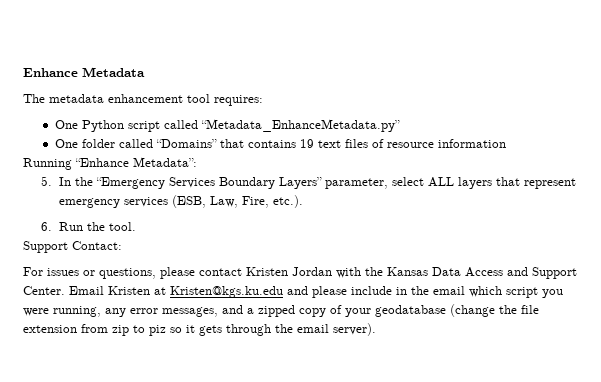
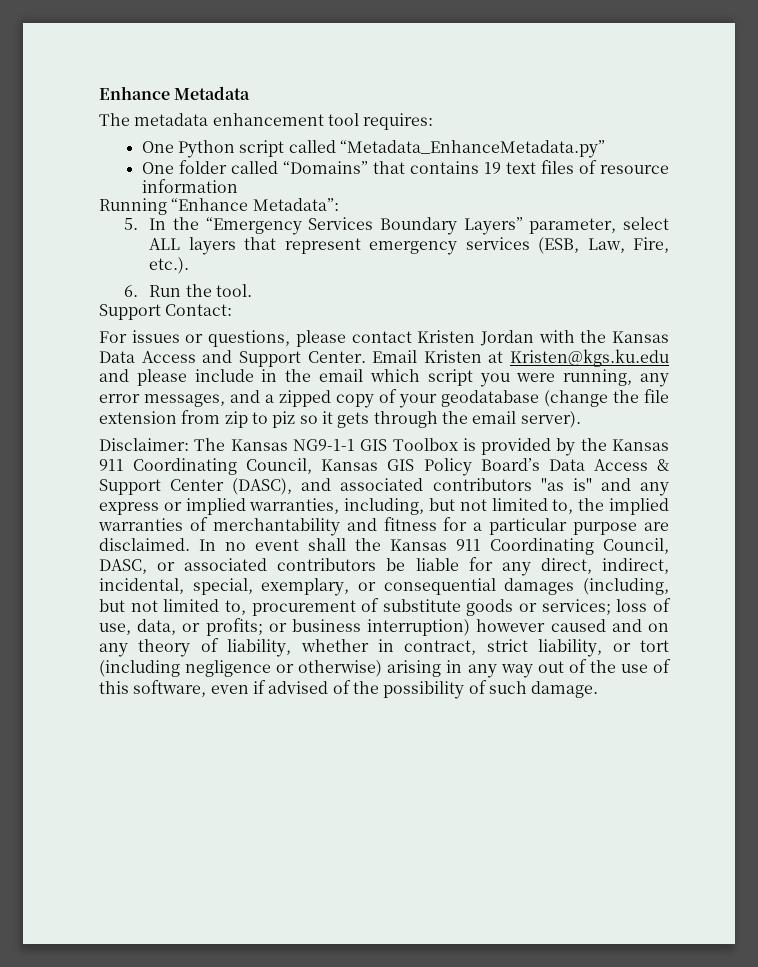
+ Disclaimer: The Kansas NG9-1-1 GIS Toolbox is provided by the Kansas 911 Coordinating Council, Kansas GIS Policy Board’s Data Access & Support Center (DASC), and associated contributors "as is" and any express or implied warranties, including, but not limited to, the implied warranties of merchantability and fitness for a particular purpose are disclaimed. In no event shall the Kansas 911 Coordinating Council, DASC, or associated contributors be liable for any direct, indirect, incidental, special, exemplary, or consequential damages (including, but not limited to, procurement of substitute goods or services; loss of use, data, or profits; or business interruption) however caused and on any theory of liability, whether in contract, strict liability, or tort (including negligence or otherwise) arising in any way out of the use of this software, even if advised of the possibility of such damage.

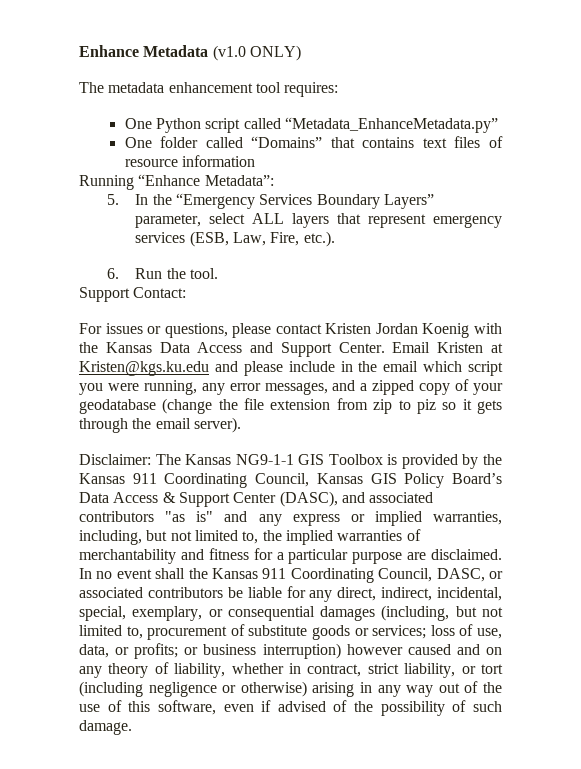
- Enhance Metadata
+ Enhance Metadata (v1.0 ONLY)
- One folder called “Domains” that contains 19 text files of resource information
+ One folder called “Domains” that contains text files of resource information
- For issues or questions, please contact Kristen Jordan with the Kansas Data Access and Support Center.
+ For issues or questions, please contact Kristen Jordan Koenig with the Kansas Data Access and Support Center.

